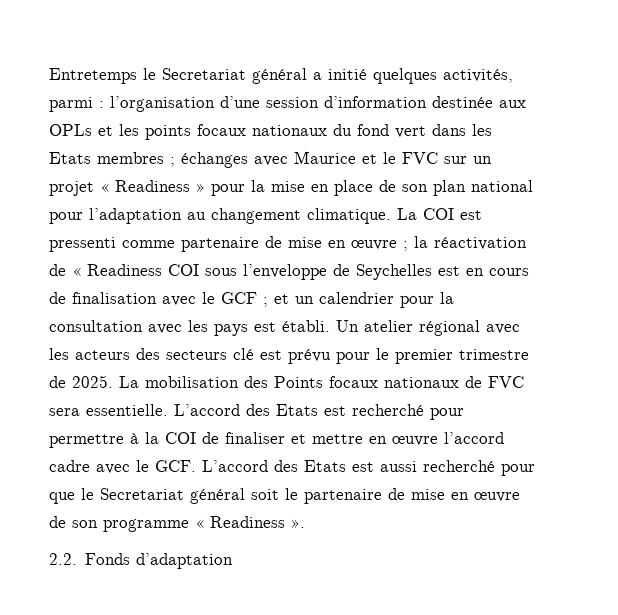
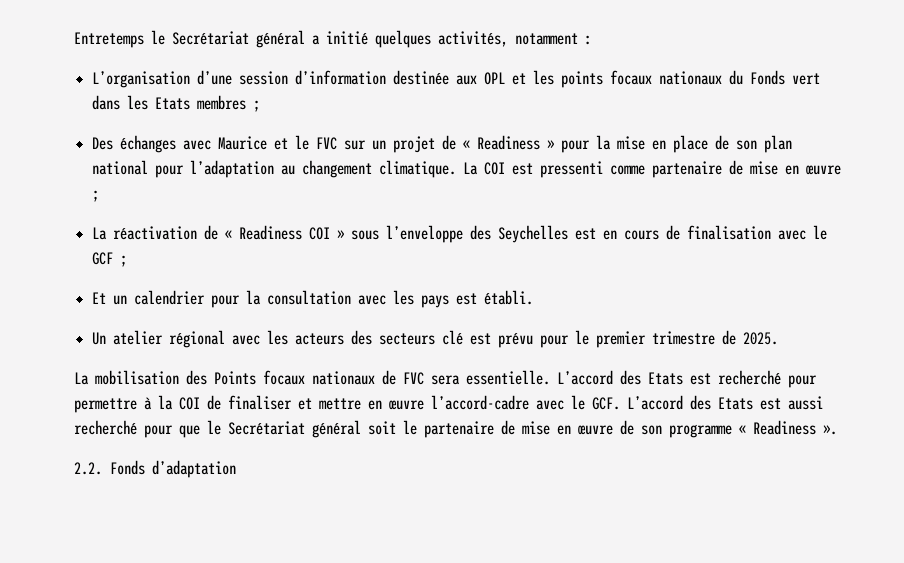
- Entretemps le Secretariat général a initié quelques activités, parmi : l’organisation d’une session d’information destinée aux OPLs et les points focaux nationaux du fond vert dans les Etats membres ; échanges avec Maurice et le FVC sur un projet « Readiness » pour la mise en place de son plan national pour l’adaptation au changement climatique.
+ Entretemps le Secrétariat général a initié quelques activités, notamment :
+ L’organisation d’une session d’information destinée aux OPL et les points focaux nationaux du Fonds vert dans les Etats membres ;
+ Des échanges avec Maurice et le FVC sur un projet de « Readiness » pour la mise en place de son plan national pour l’adaptation au changement climatique.
- La COI est pressenti comme partenaire de mise en œuvre ; la réactivation de « Readiness COI sous l’enveloppe de Seychelles est en cours de finalisation avec le GCF ; et un calendrier pour la consultation avec les pays est établi. Un atelier régional avec les acteurs des secteurs clé est prévu pour le premier trimestre de 2025. La mobilisation des Points focaux nationaux de FVC sera essentielle.
+ La COI est pressenti comme partenaire de mise en œuvre ;
+ La réactivation de « Readiness COI » sous l’enveloppe des Seychelles est en cours de finalisation avec le GCF ;
+ Et un calendrier pour la consultation avec les pays est établi.
+ Un atelier régional avec les acteurs des secteurs clé est prévu pour le premier trimestre de 2025.
+ La mobilisation des Points focaux nationaux de FVC sera essentielle.
- L’accord des Etats est recherché pour permettre à la COI de finaliser et mettre en œuvre l’accord cadre avec le GCF. L’accord des Etats est aussi recherché pour que le Secretariat général soit le partenaire de mise en œuvre de son programme « Readiness ».
+ L’accord des Etats est recherché pour permettre à la COI de finaliser et mettre en œuvre l’accord-cadre avec le GCF. L’accord des Etats est aussi recherché pour que le Secrétariat général soit le partenaire de mise en œuvre de son programme « Readiness ».

